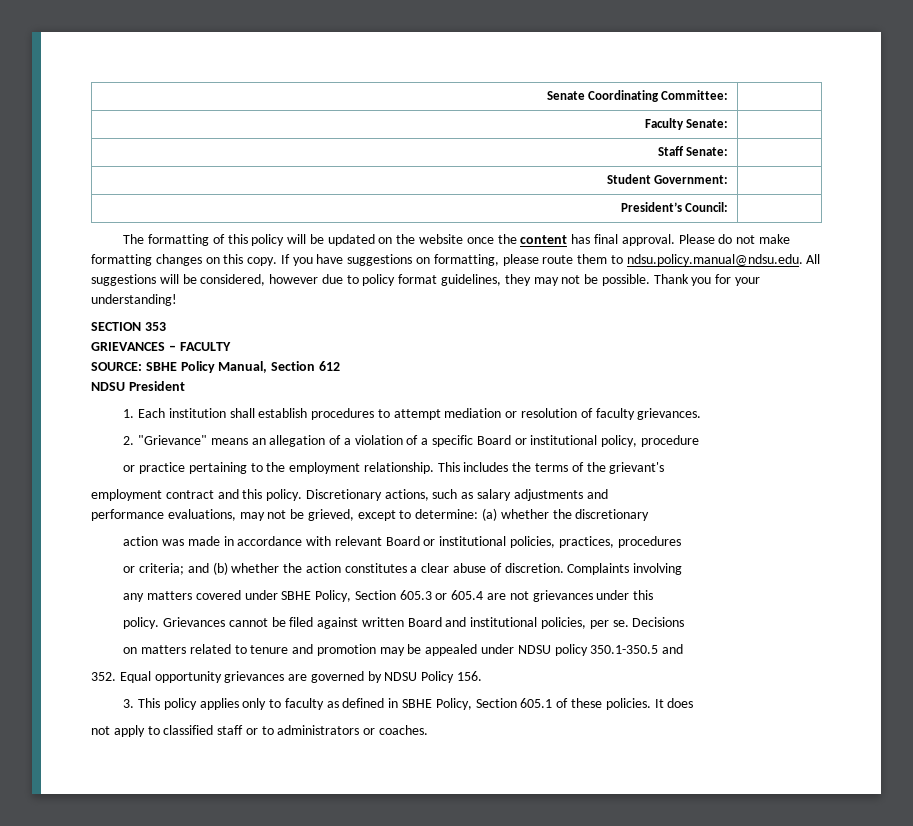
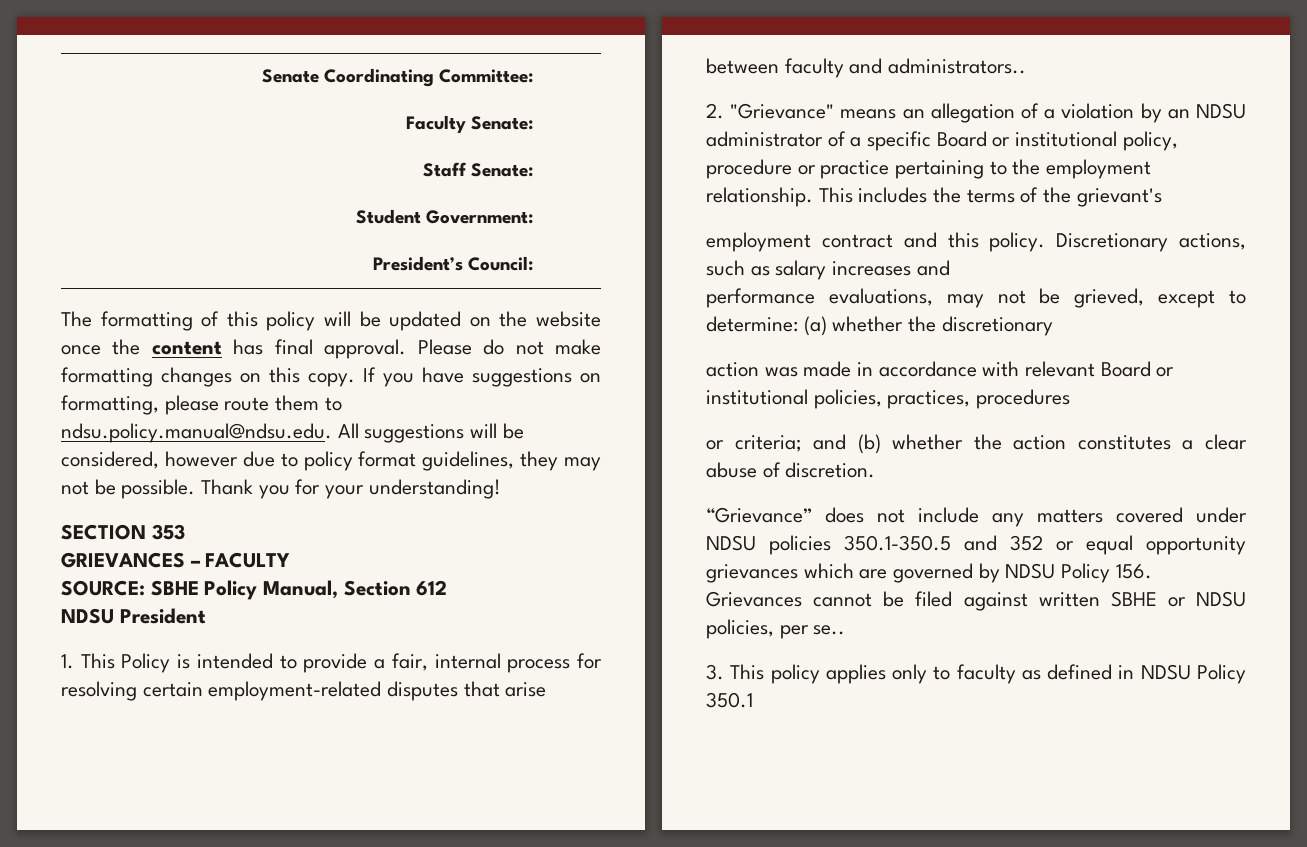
- 1. Each institution shall establish procedures to attempt mediation or resolution of faculty grievances.
+ 1. This Policy is intended to provide a fair, internal process for resolving certain employment-related disputes that arise between faculty and administrators..
- 2. "Grievance" means an allegation of a violation of a specific Board or institutional policy, procedure
- or practice pertaining to the employment relationship.
+ 2. "Grievance" means an allegation of a violation by an NDSU administrator of a specific Board or institutional policy, procedure or practice pertaining to the employment relationship.
- Discretionary actions, such as salary adjustments and
+ Discretionary actions, such as salary increases and
- or criteria; and (b) whether the action constitutes a clear abuse of discretion. Complaints involving
- any matters covered under SBHE Policy, Section 605.3 or 605.4 are not grievances under this
- policy. Grievances cannot be filed against written Board and institutional policies, per se. Decisions
- on matters related to tenure and promotion may be appealed under NDSU policy 350.1-350.5 and
- 352. Equal opportunity grievances are governed by NDSU Policy 156.
+ or criteria; and (b) whether the action constitutes a clear abuse of discretion.
+ “Grievance” does not include any matters covered under NDSU policies 350.1-350.5 and 352 or equal opportunity grievances which are governed by NDSU Policy 156. Grievances cannot be filed against written SBHE or NDSU policies, per se..
- 3. This policy applies only to faculty as defined in SBHE Policy, Section 605.1 of these policies. It does
- not apply to classified staff or to administrators or coaches.
+ 3. This policy applies only to faculty as defined in NDSU Policy 350.1

